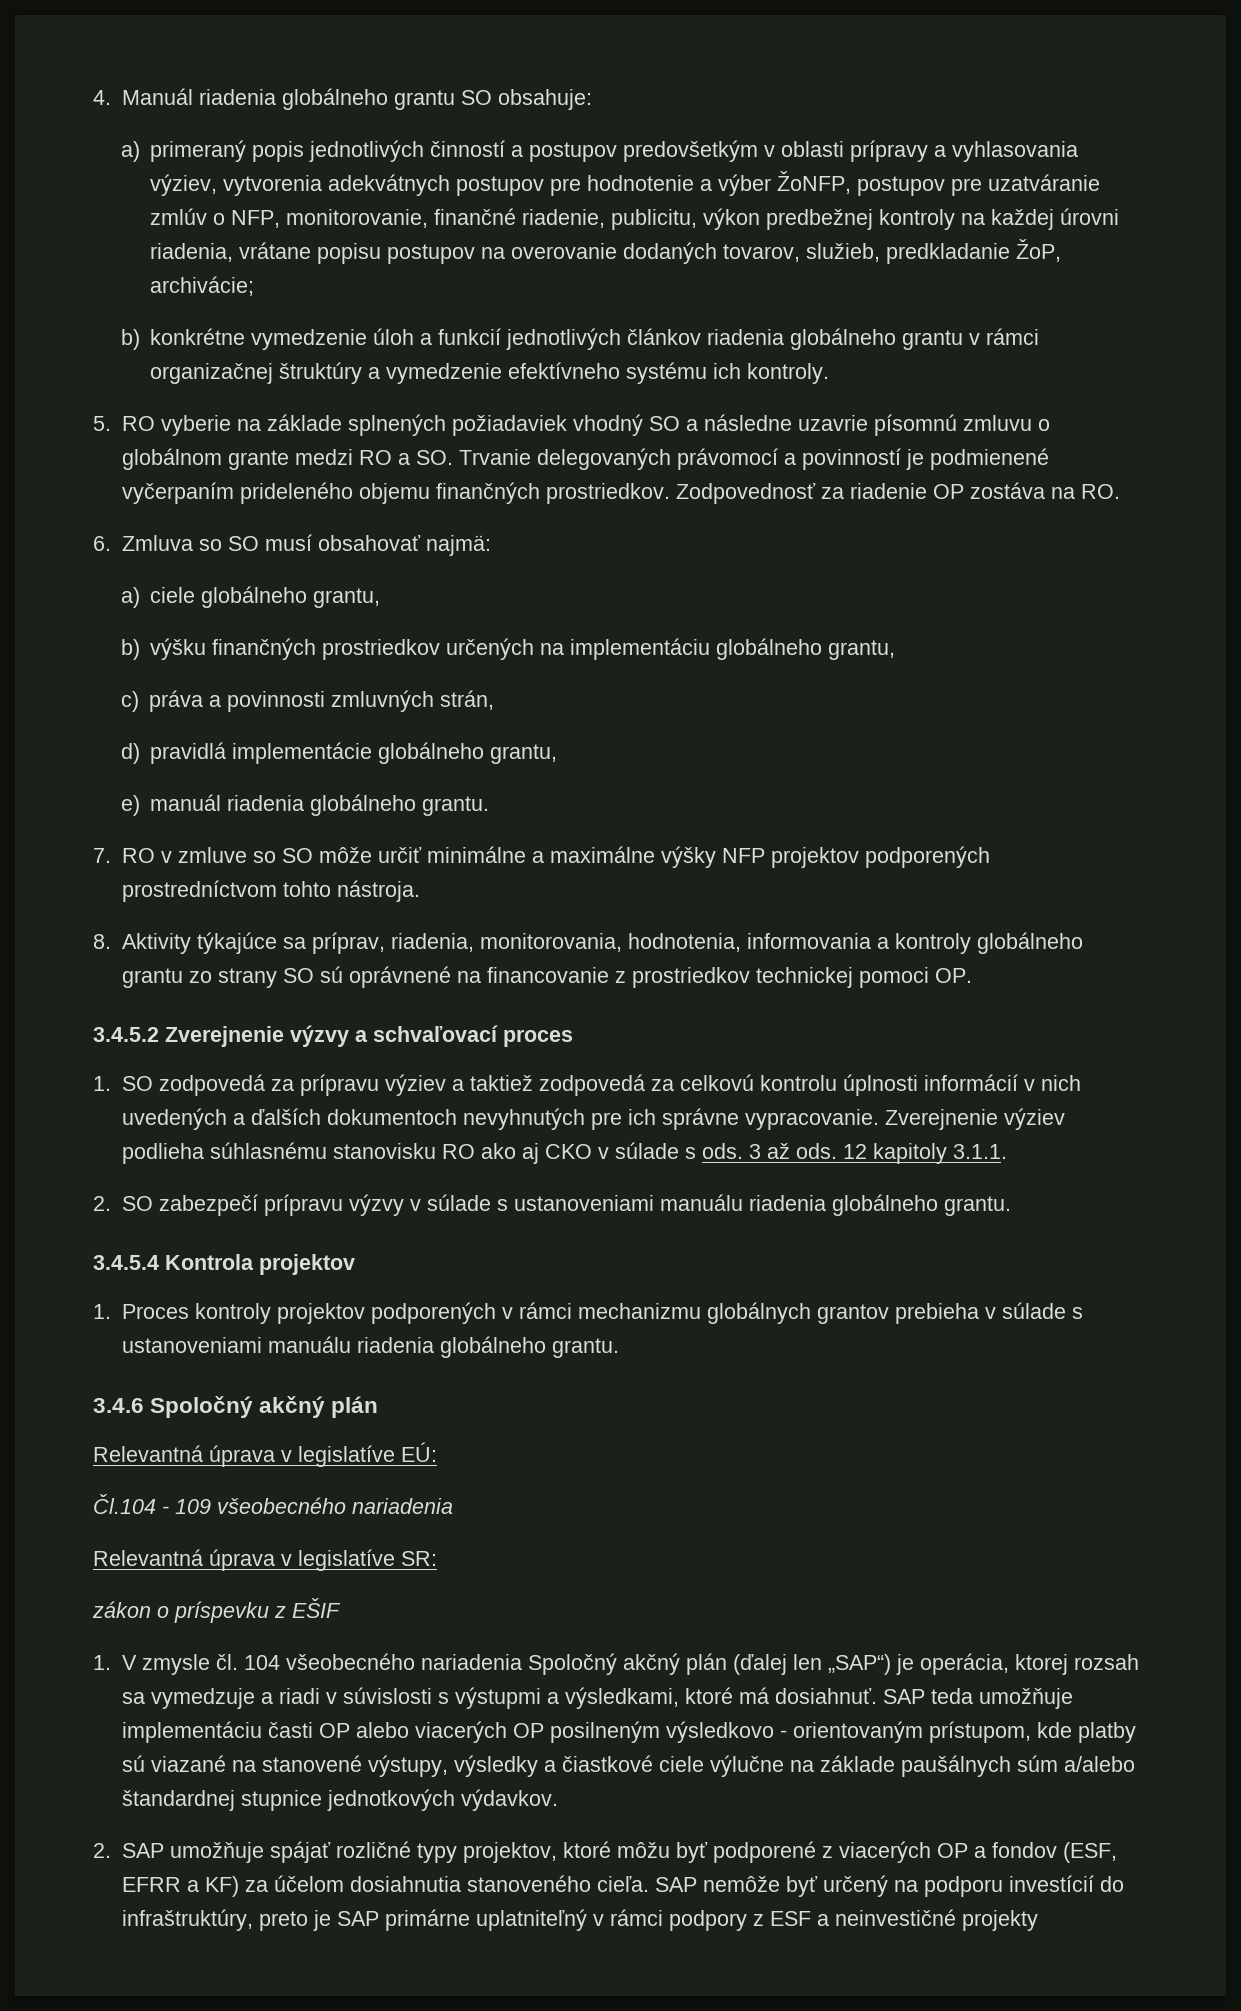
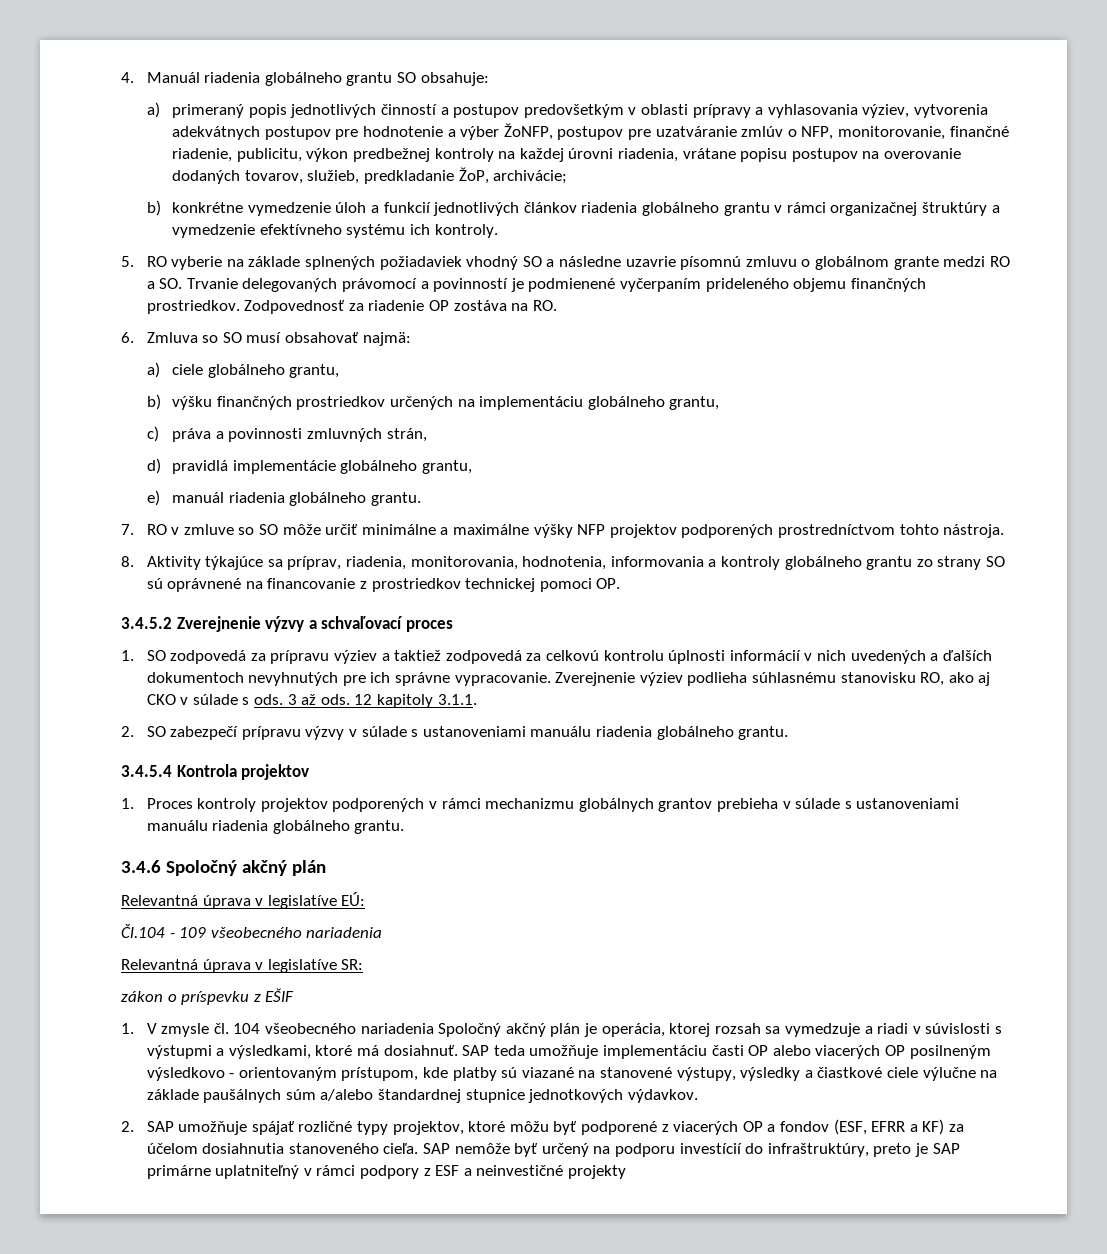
- Zverejnenie výziev podlieha súhlasnému stanovisku RO ako aj CKO v súlade s ods.
+ Zverejnenie výziev podlieha súhlasnému stanovisku RO, ako aj CKO v súlade s ods.
- 1. V zmysle čl. 104 všeobecného nariadenia Spoločný akčný plán (ďalej len „SAP“) je operácia, ktorej rozsah sa vymedzuje a riadi v súvislosti s výstupmi a výsledkami, ktoré má dosiahnuť.
+ 1. V zmysle čl. 104 všeobecného nariadenia Spoločný akčný plán je operácia, ktorej rozsah sa vymedzuje a riadi v súvislosti s výstupmi a výsledkami, ktoré má dosiahnuť.

